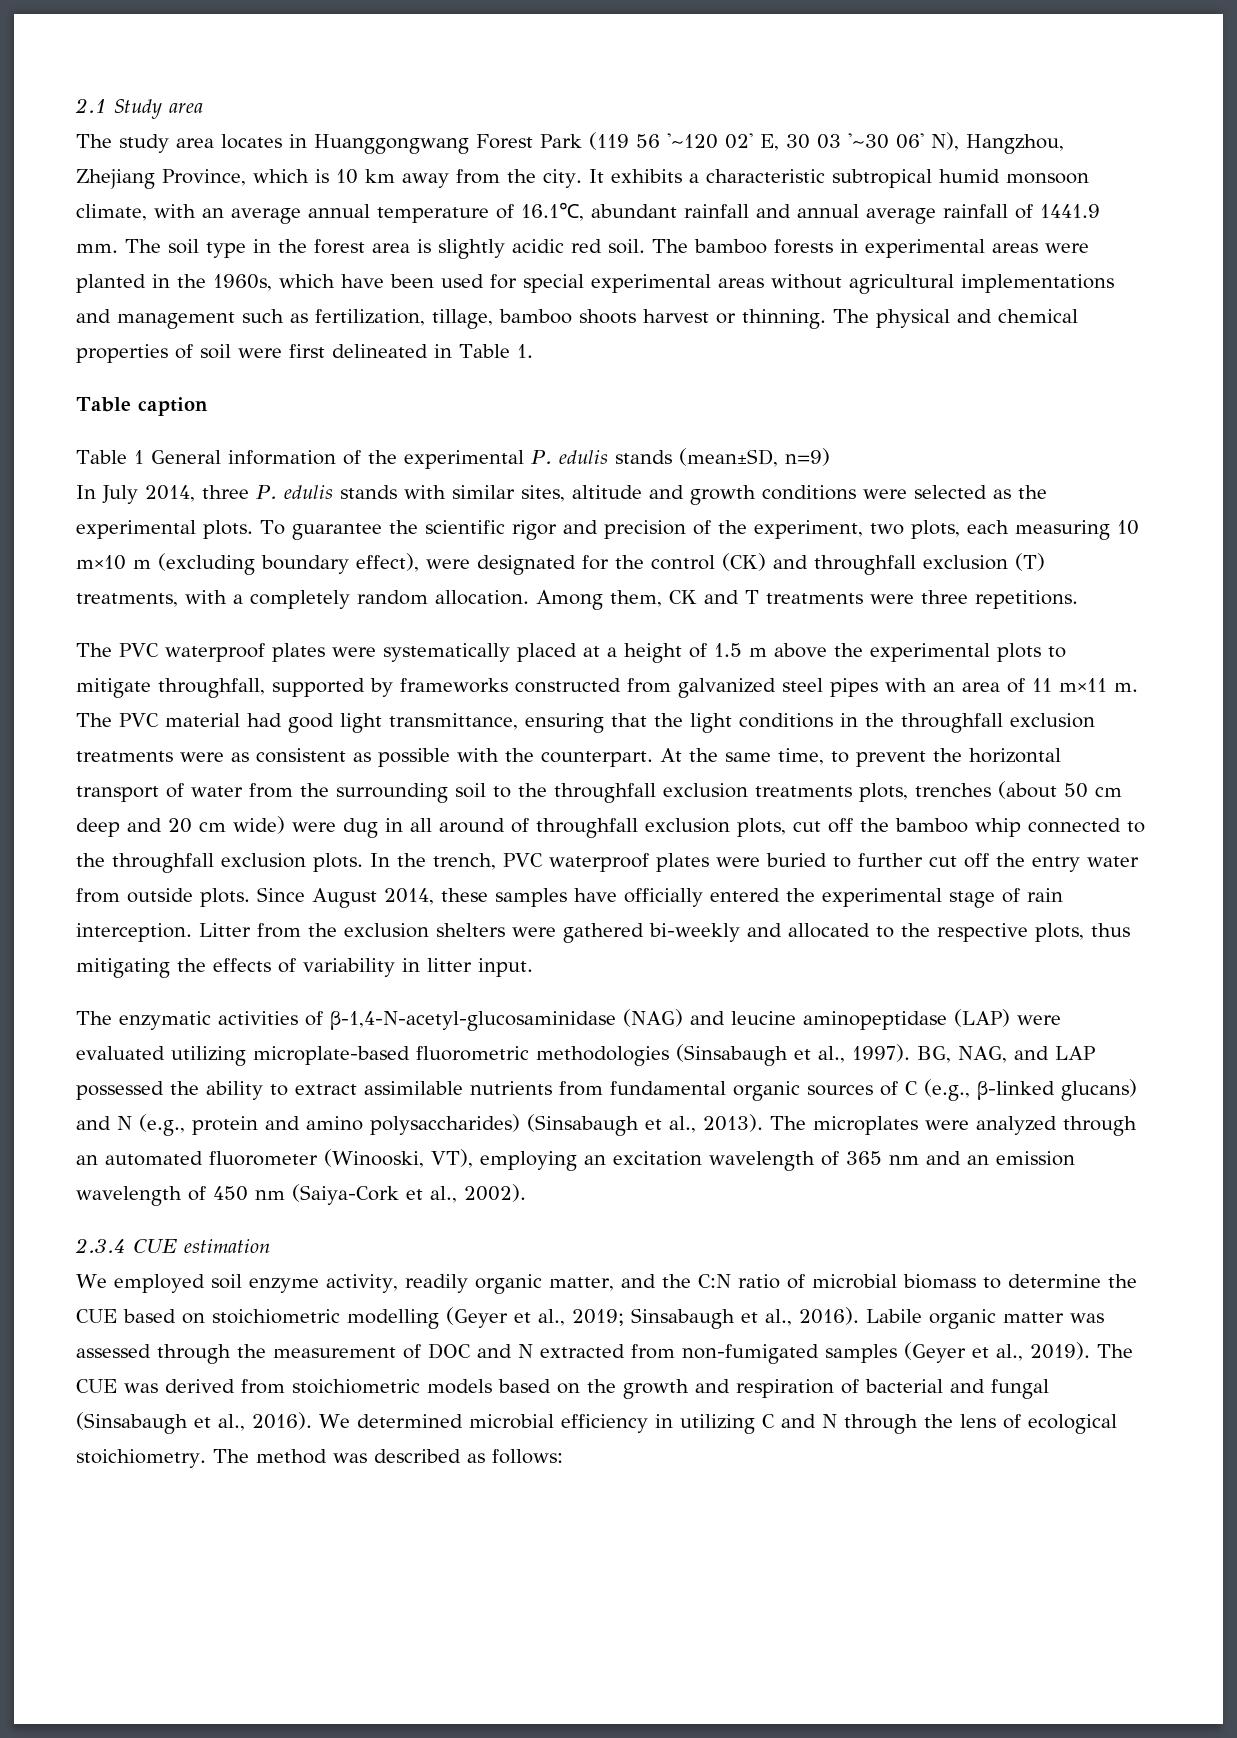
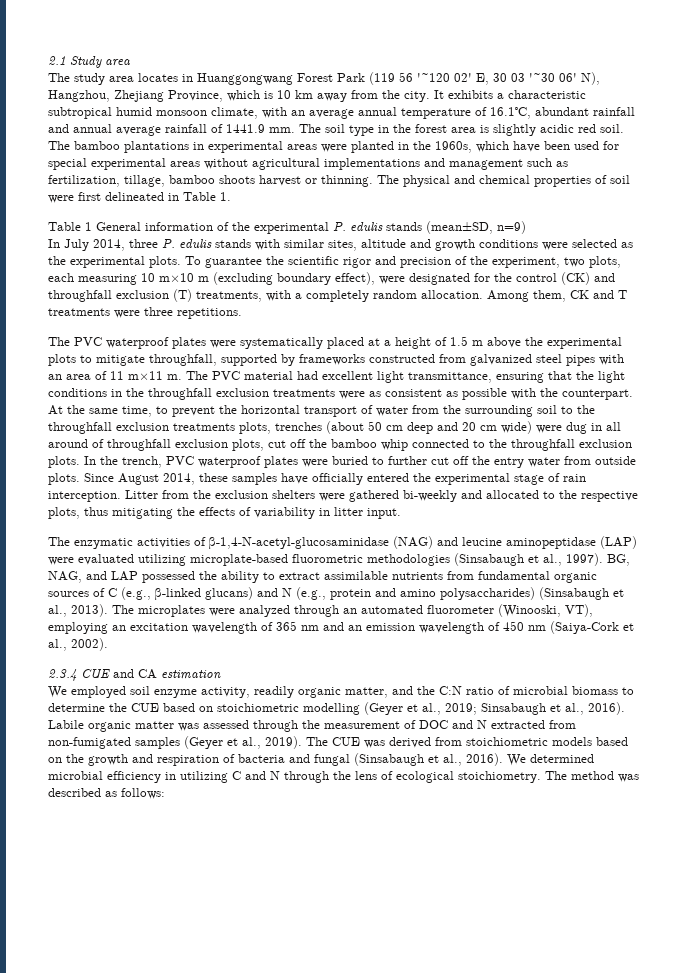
- The bamboo forests in experimental areas were planted in the 1960s, which have been used for special experimental areas without agricultural implementations and management such as fertilization, tillage, bamboo shoots harvest or thinning.
+ The bamboo plantations in experimental areas were planted in the 1960s, which have been used for special experimental areas without agricultural implementations and management such as fertilization, tillage, bamboo shoots harvest or thinning.
- Table caption
- The PVC material had good light transmittance, ensuring that the light conditions in the throughfall exclusion treatments were as consistent as possible with the counterpart.
+ The PVC material had excellent light transmittance, ensuring that the light conditions in the throughfall exclusion treatments were as consistent as possible with the counterpart.
- 2.3.4 CUE estimation
+ 2.3.4 CUE and CA estimation
- The CUE was derived from stoichiometric models based on the growth and respiration of bacterial and fungal (Sinsabaugh et al., 2016).
+ The CUE was derived from stoichiometric models based on the growth and respiration of bacteria and fungal (Sinsabaugh et al., 2016).

